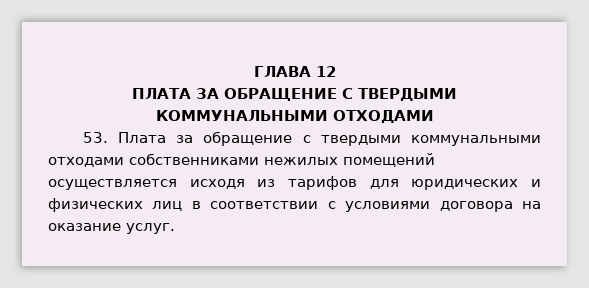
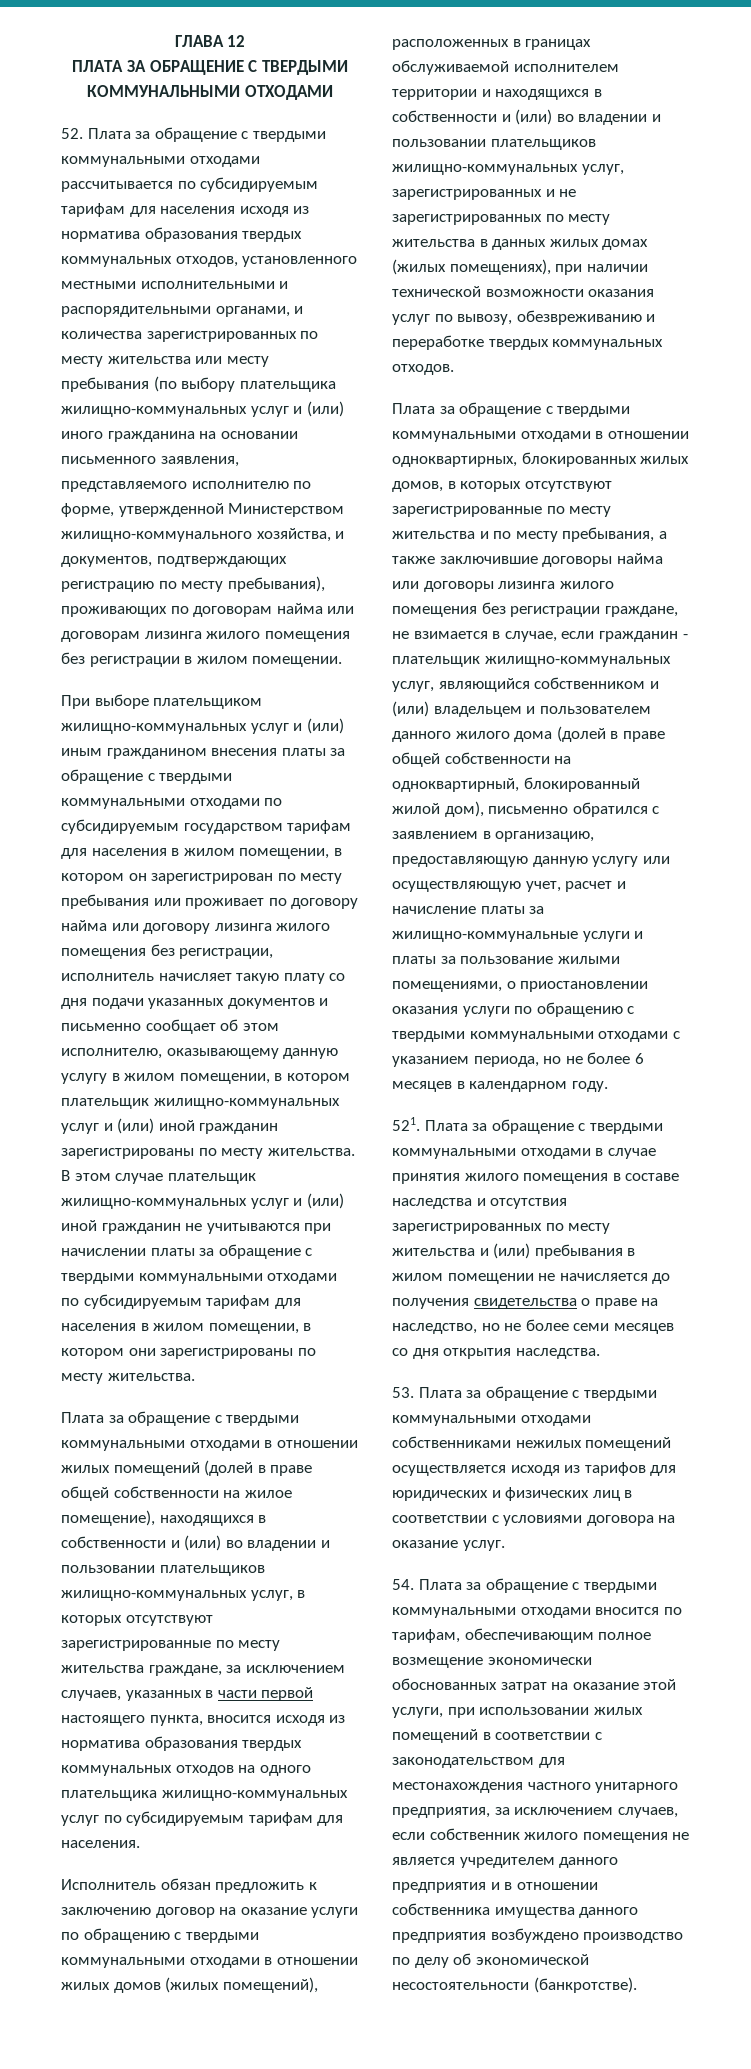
+ 52. Плата за обращение с твердыми коммунальными отходами рассчитывается по субсидируемым тарифам для населения исходя из норматива образования твердых коммунальных отходов, установленного местными исполнительными и распорядительными органами, и количества зарегистрированных по месту жительства или месту пребывания (по выбору плательщика жилищно-коммунальных услуг и (или) иного гражданина на основании письменного заявления, представляемого исполнителю по форме, утвержденной Министерством жилищно-коммунального хозяйства, и документов, подтверждающих регистрацию по месту пребывания), проживающих по договорам найма или договорам лизинга жилого помещения без регистрации в жилом помещении.
+ При выборе плательщиком жилищно-коммунальных услуг и (или) иным гражданином внесения платы за обращение с твердыми коммунальными отходами по субсидируемым государством тарифам для населения в жилом помещении, в котором он зарегистрирован по месту пребывания или проживает по договору найма или договору лизинга жилого помещения без регистрации, исполнитель начисляет такую плату со дня подачи указанных документов и письменно сообщает об этом исполнителю, оказывающему данную услугу в жилом помещении, в котором плательщик жилищно-коммунальных услуг и (или) иной гражданин зарегистрированы по месту жительства. В этом случае плательщик жилищно-коммунальных услуг и (или) иной гражданин не учитываются при начислении платы за обращение с твердыми коммунальными отходами по субсидируемым тарифам для населения в жилом помещении, в котором они зарегистрированы по месту жительства.
+ Плата за обращение с твердыми коммунальными отходами в отношении жилых помещений (долей в праве общей собственности на жилое помещение), находящихся в собственности и (или) во владении и пользовании плательщиков жилищно-коммунальных услуг, в которых отсутствуют зарегистрированные по месту жительства граждане, за исключением случаев, указанных в части первой настоящего пункта, вносится исходя из норматива образования твердых коммунальных отходов на одного плательщика жилищно-коммунальных услуг по субсидируемым тарифам для населения.
+ Исполнитель обязан предложить к заключению договор на оказание услуги по обращению с твердыми коммунальными отходами в отношении жилых домов (жилых помещений), расположенных в границах обслуживаемой исполнителем территории и находящихся в собственности и (или) во владении и пользовании плательщиков жилищно-коммунальных услуг, зарегистрированных и не зарегистрированных по месту жительства в данных жилых домах (жилых помещениях), при наличии технической возможности оказания услуг по вывозу, обезвреживанию и переработке твердых коммунальных отходов.
+ Плата за обращение с твердыми коммунальными отходами в отношении одноквартирных, блокированных жилых домов, в которых отсутствуют зарегистрированные по месту жительства и по месту пребывания, а также заключившие договоры найма или договоры лизинга жилого помещения без регистрации граждане, не взимается в случае, если гражданин - плательщик жилищно-коммунальных услуг, являющийся собственником и (или) владельцем и пользователем данного жилого дома (долей в праве общей собственности на одноквартирный, блокированный жилой дом), письменно обратился с заявлением в организацию, предоставляющую данную услугу или осуществляющую учет, расчет и начисление платы за жилищно-коммунальные услуги и платы за пользование жилыми помещениями, о приостановлении оказания услуги по обращению с твердыми коммунальными отходами с указанием периода, но не более 6 месяцев в календарном году.
+ 521. Плата за обращение с твердыми коммунальными отходами в случае принятия жилого помещения в составе наследства и отсутствия зарегистрированных по месту жительства и (или) пребывания в жилом помещении не начисляется до получения свидетельства о праве на наследство, но не более семи месяцев со дня открытия наследства.
+ 54. Плата за обращение с твердыми коммунальными отходами вносится по тарифам, обеспечивающим полное возмещение экономически обоснованных затрат на оказание этой услуги, при использовании жилых помещений в соответствии с законодательством для местонахождения частного унитарного предприятия, за исключением случаев, если собственник жилого помещения не является учредителем данного предприятия и в отношении собственника имущества данного предприятия возбуждено производство по делу об экономической несостоятельности (банкротстве).

